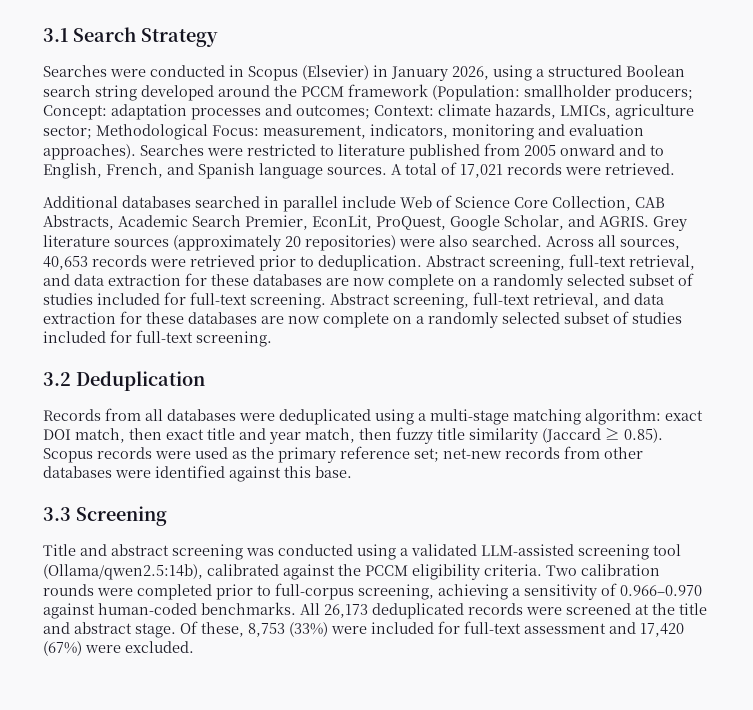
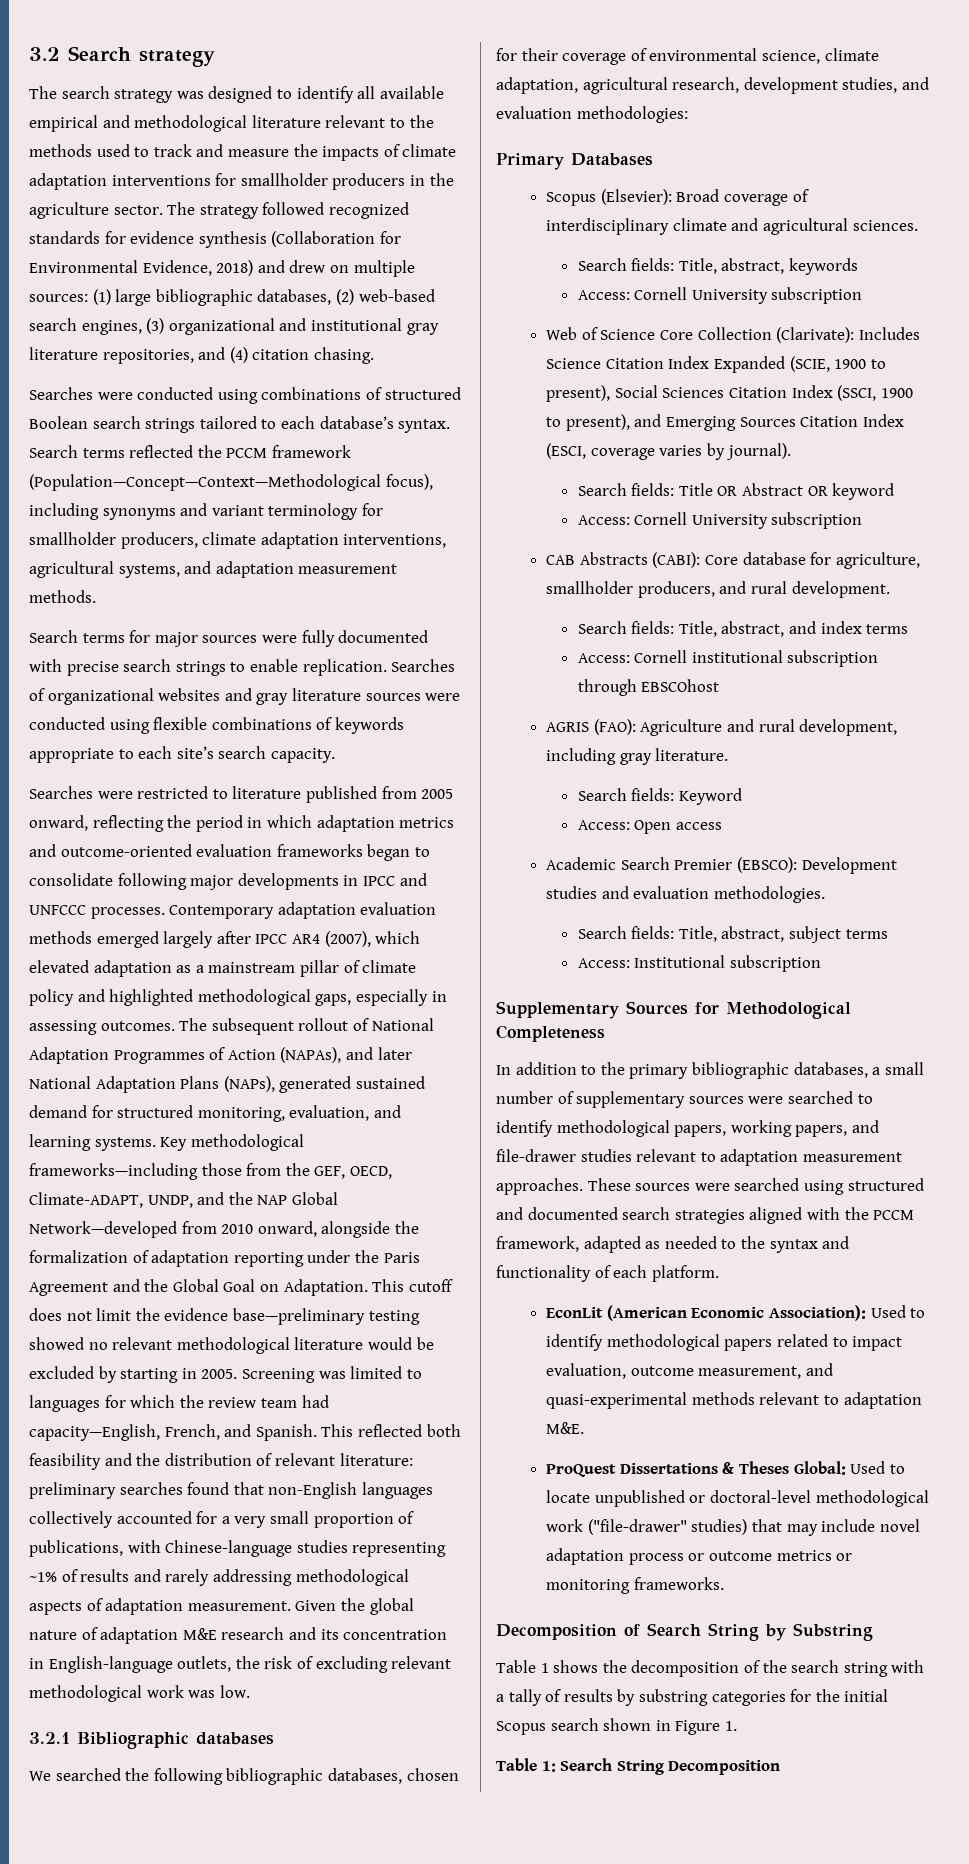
- 3.1 Search Strategy
- Searches were conducted in Scopus (Elsevier) in January 2026, using a structured Boolean search string developed around the PCCM framework (Population: smallholder producers; Concept: adaptation processes and outcomes; Context: climate hazards, LMICs, agriculture sector; Methodological Focus: measurement, indicators, monitoring and evaluation approaches). Searches were restricted to literature published from 2005 onward and to English, French, and Spanish language sources. A total of 17,021 records were retrieved.
- Additional databases searched in parallel include Web of Science Core Collection, CAB Abstracts, Academic Search Premier, EconLit, ProQuest, Google Scholar, and AGRIS. Grey literature sources (approximately 20 repositories) were also searched. Across all sources, 40,653 records were retrieved prior to deduplication. Abstract screening, full-text retrieval, and data extraction for these databases are now complete on a randomly selected subset of studies included for full-text screening. Abstract screening, full-text retrieval, and data extraction for these databases are now complete on a randomly selected subset of studies included for full-text screening.
- 3.2 Deduplication
- Records from all databases were deduplicated using a multi-stage matching algorithm: exact DOI match, then exact title and year match, then fuzzy title similarity (Jaccard ≥ 0.85). Scopus records were used as the primary reference set; net-new records from other databases were identified against this base.
- 3.3 Screening
- Title and abstract screening was conducted using a validated LLM-assisted screening tool (Ollama/qwen2.5:14b), calibrated against the PCCM eligibility criteria. Two calibration rounds were completed prior to full-corpus screening, achieving a sensitivity of 0.966–0.970 against human-coded benchmarks. All 26,173 deduplicated records were screened at the title and abstract stage. Of these, 8,753 (33%) were included for full-text assessment and 17,420 (67%) were excluded.
+ 3.2 Search strategy
+ The search strategy was designed to identify all available empirical and methodological literature relevant to the methods used to track and measure the impacts of climate adaptation interventions for smallholder producers in the agriculture sector. The strategy followed recognized standards for evidence synthesis (Collaboration for Environmental Evidence, 2018) and drew on multiple sources: (1) large bibliographic databases, (2) web-based search engines, (3) organizational and institutional gray literature repositories, and (4) citation chasing.
+ Searches were conducted using combinations of structured Boolean search strings tailored to each database’s syntax. Search terms reflected the PCCM framework (Population—Concept—Context—Methodological focus), including synonyms and variant terminology for smallholder producers, climate adaptation interventions, agricultural systems, and adaptation measurement methods.
+ Search terms for major sources were fully documented with precise search strings to enable replication. Searches of organizational websites and gray literature sources were conducted using flexible combinations of keywords appropriate to each site’s search capacity.
+ Searches were restricted to literature published from 2005 onward, reflecting the period in which adaptation metrics and outcome-oriented evaluation frameworks began to consolidate following major developments in IPCC and UNFCCC processes. Contemporary adaptation evaluation methods emerged largely after IPCC AR4 (2007), which elevated adaptation as a mainstream pillar of climate policy and highlighted methodological gaps, especially in assessing outcomes. The subsequent rollout of National Adaptation Programmes of Action (NAPAs), and later National Adaptation Plans (NAPs), generated sustained demand for structured monitoring, evaluation, and learning systems. Key methodological frameworks—including those from the GEF, OECD, Climate-ADAPT, UNDP, and the NAP Global Network—developed from 2010 onward, alongside the formalization of adaptation reporting under the Paris Agreement and the Global Goal on Adaptation. This cutoff does not limit the evidence base—preliminary testing showed no relevant methodological literature would be excluded by starting in 2005. Screening was limited to languages for which the review team had capacity—English, French, and Spanish. This reflected both feasibility and the distribution of relevant literature: preliminary searches found that non-English languages collectively accounted for a very small proportion of publications, with Chinese-language studies representing ~1% of results and rarely addressing methodological aspects of adaptation measurement. Given the global nature of adaptation M&E research and its concentration in English-language outlets, the risk of excluding relevant methodological work was low.
+ 3.2.1 Bibliographic databases
+ We searched the following bibliographic databases, chosen for their coverage of environmental science, climate adaptation, agricultural research, development studies, and evaluation methodologies:
+ Primary Databases
+ Scopus (Elsevier): Broad coverage of interdisciplinary climate and agricultural sciences.
+ Search fields: Title, abstract, keywords
+ Access: Cornell University subscription
+ Web of Science Core Collection (Clarivate): Includes Science Citation Index Expanded (SCIE, 1900 to present), Social Sciences Citation Index (SSCI, 1900 to present), and Emerging Sources Citation Index (ESCI, coverage varies by journal).
+ Search fields: Title OR Abstract OR keyword
+ Access: Cornell University subscription
+ CAB Abstracts (CABI): Core database for agriculture, smallholder producers, and rural development.
+ Search fields: Title, abstract, and index terms
+ Access: Cornell institutional subscription through EBSCOhost
+ AGRIS (FAO): Agriculture and rural development, including gray literature.
+ Search fields: Keyword
+ Access: Open access
+ Academic Search Premier (EBSCO): Development studies and evaluation methodologies.
+ Search fields: Title, abstract, subject terms
+ Access: Institutional subscription
+ Supplementary Sources for Methodological Completeness
+ In addition to the primary bibliographic databases, a small number of supplementary sources were searched to identify methodological papers, working papers, and file-drawer studies relevant to adaptation measurement approaches. These sources were searched using structured and documented search strategies aligned with the PCCM framework, adapted as needed to the syntax and functionality of each platform.
+ EconLit (American Economic Association): Used to identify methodological papers related to impact evaluation, outcome measurement, and quasi-experimental methods relevant to adaptation M&E.
+ ProQuest Dissertations & Theses Global: Used to locate unpublished or doctoral-level methodological work ("file-drawer" studies) that may include novel adaptation process or outcome metrics or monitoring frameworks.
+ Decomposition of Search String by Substring
+ Table 1 shows the decomposition of the search string with a tally of results by substring categories for the initial Scopus search shown in Figure 1.
+ Table 1: Search String Decomposition

